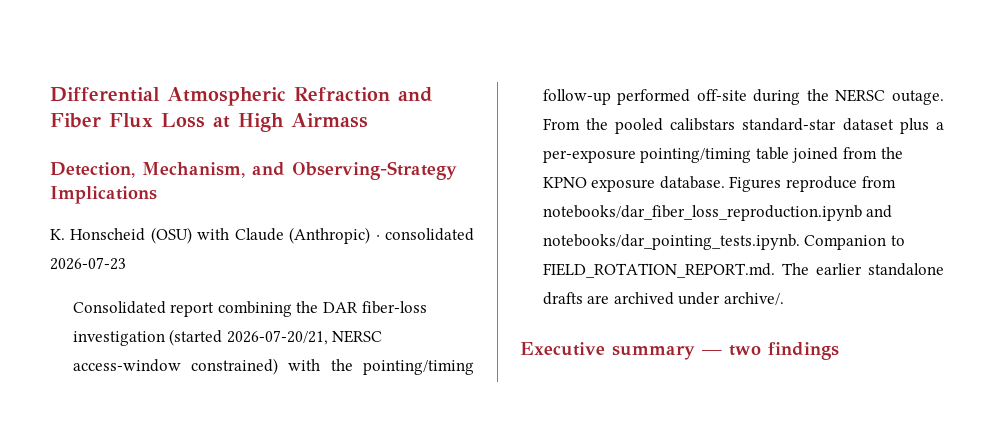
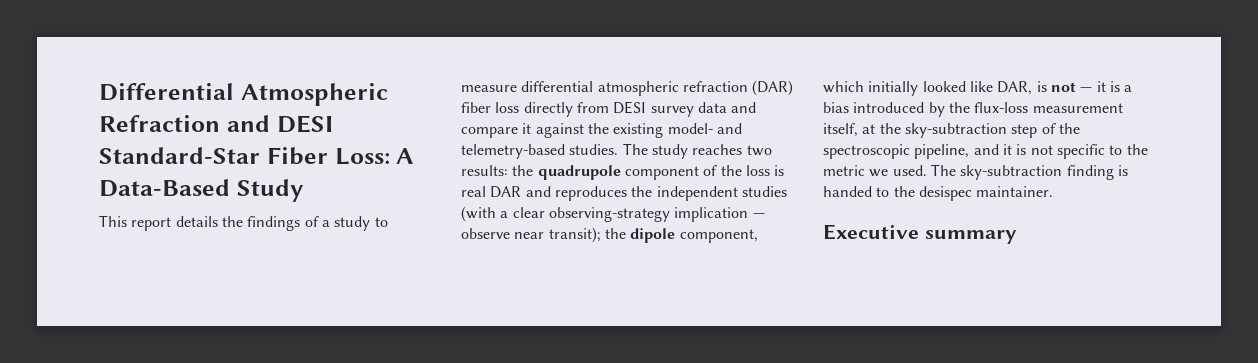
- Differential Atmospheric Refraction and Fiber Flux Loss at High Airmass
- Detection, Mechanism, and Observing-Strategy Implications
- K. Honscheid (OSU) with Claude (Anthropic) · consolidated 2026-07-23
- Consolidated report combining the DAR fiber-loss investigation (started 2026-07-20/21, NERSC access-window constrained) with the pointing/timing follow-up performed off-site during the NERSC outage. From the pooled calibstars standard-star dataset plus a per-exposure pointing/timing table joined from the KPNO exposure database. Figures reproduce from notebooks/dar_fiber_loss_reproduction.ipynb and notebooks/dar_pointing_tests.ipynb. Companion to FIELD_ROTATION_REPORT.md. The earlier standalone drafts are archived under archive/.
+ Differential Atmospheric Refraction and DESI Standard-Star Fiber Loss: A Data-Based Study
+ This report details the findings of a study to measure differential atmospheric refraction (DAR) fiber loss directly from DESI survey data and compare it against the existing model- and telemetry-based studies. The study reaches two results: the quadrupole component of the loss is real DAR and reproduces the independent studies (with a clear observing-strategy implication — observe near transit); the dipole component, which initially looked like DAR, is not — it is a bias introduced by the flux-loss measurement itself, at the sky-subtraction step of the spectroscopic pipeline, and it is not specific to the metric we used. The sky-subtraction finding is handed to the desispec maintainer.
- Executive summary — two findings
+ Executive summary

